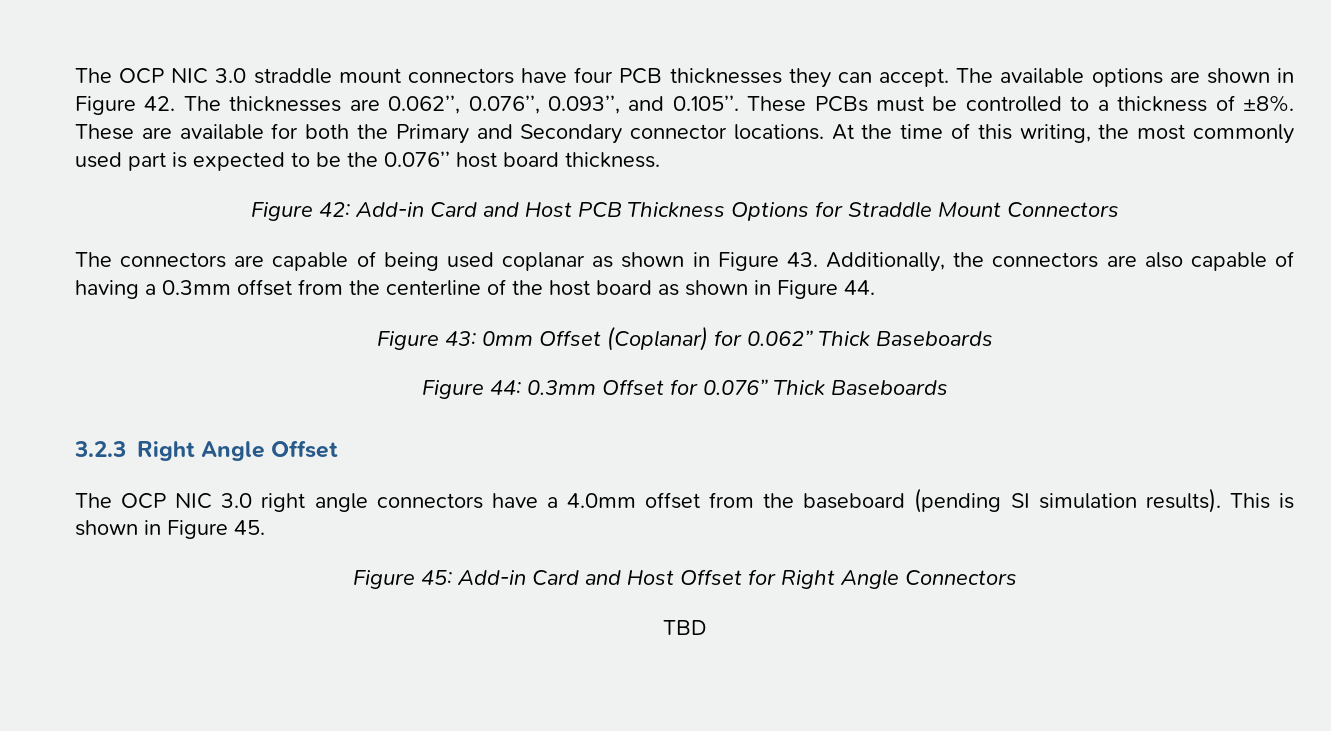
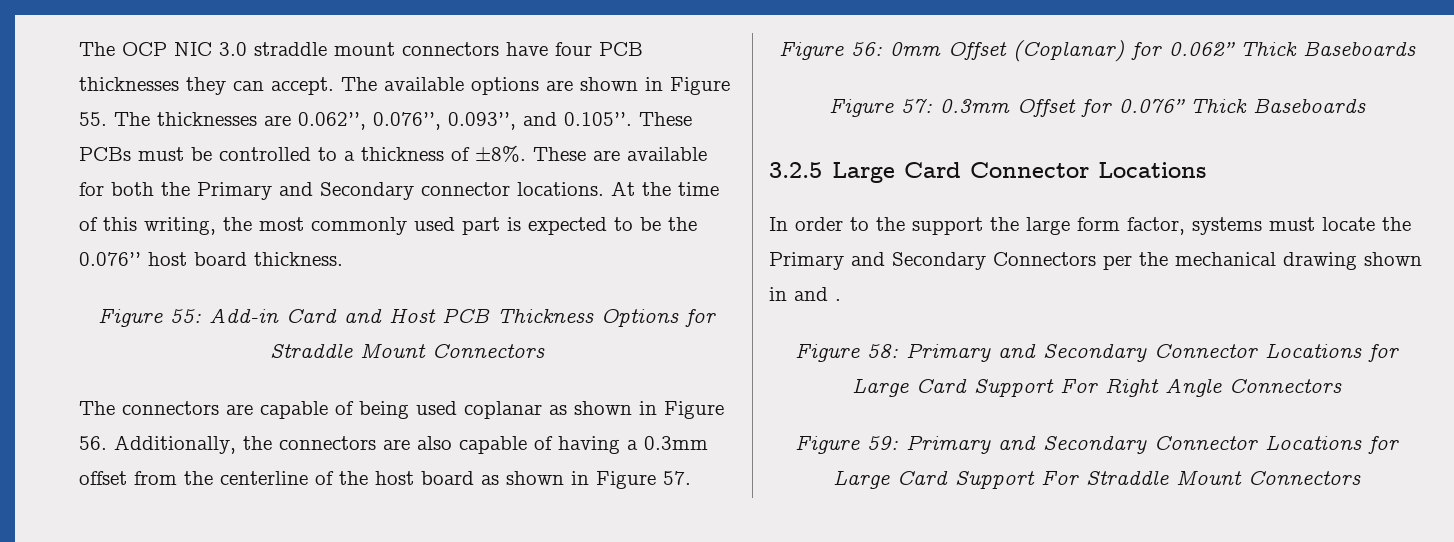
- The available options are shown in Figure 42. The thicknesses are 0.062’’, 0.076’’, 0.093’’, and 0.105’’. These PCBs must be controlled to a thickness of ±8%.
+ The available options are shown in Figure 55. The thicknesses are 0.062’’, 0.076’’, 0.093’’, and 0.105’’. These PCBs must be controlled to a thickness of ±8%.
- Figure 42: Add-in Card and Host PCB Thickness Options for Straddle Mount Connectors
+ Figure 55: Add-in Card and Host PCB Thickness Options for Straddle Mount Connectors
- The connectors are capable of being used coplanar as shown in Figure 43. Additionally, the connectors are also capable of having a 0.3mm offset from the centerline of the host board as shown in Figure 44.
- Figure 43: 0mm Offset (Coplanar) for 0.062” Thick Baseboards
+ The connectors are capable of being used coplanar as shown in Figure 56. Additionally, the connectors are also capable of having a 0.3mm offset from the centerline of the host board as shown in Figure 57.
+ Figure 56: 0mm Offset (Coplanar) for 0.062” Thick Baseboards
- Figure 44: 0.3mm Offset for 0.076” Thick Baseboards
+ Figure 57: 0.3mm Offset for 0.076” Thick Baseboards
- 3.2.3 Right Angle Offset
- The OCP NIC 3.0 right angle connectors have a 4.0mm offset from the baseboard (pending SI simulation results). This is shown in Figure 45.
- Figure 45: Add-in Card and Host Offset for Right Angle Connectors
- TBD
+ 3.2.5 Large Card Connector Locations
+ In order to the support the large form factor, systems must locate the Primary and Secondary Connectors per the mechanical drawing shown in and .
+ Figure 58: Primary and Secondary Connector Locations for Large Card Support For Right Angle Connectors
+ Figure 59: Primary and Secondary Connector Locations for Large Card Support For Straddle Mount Connectors

